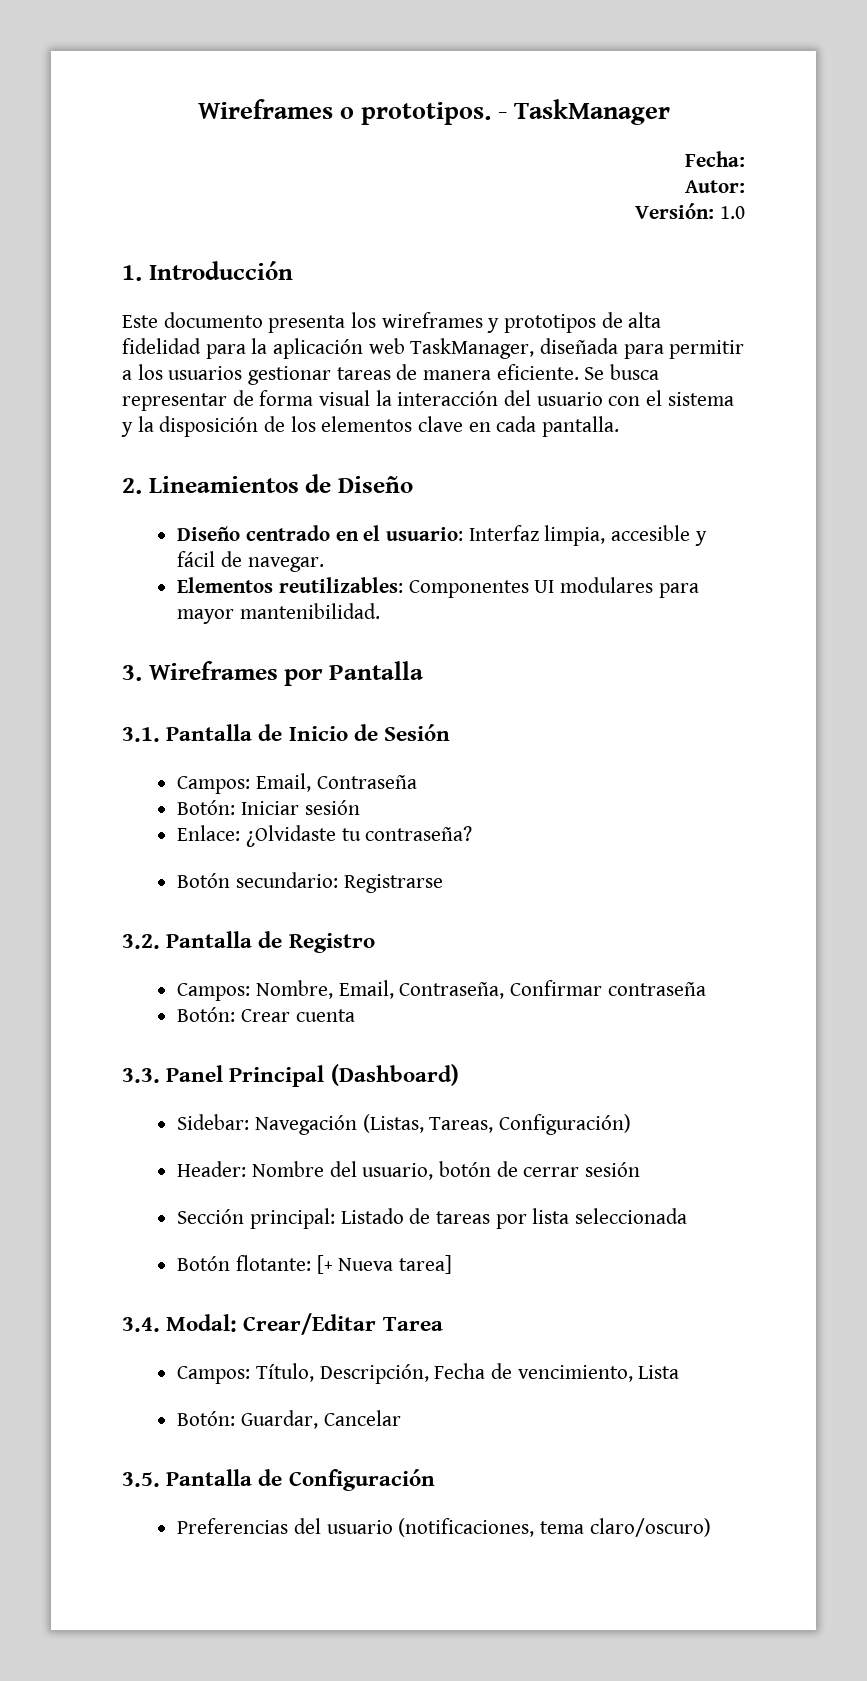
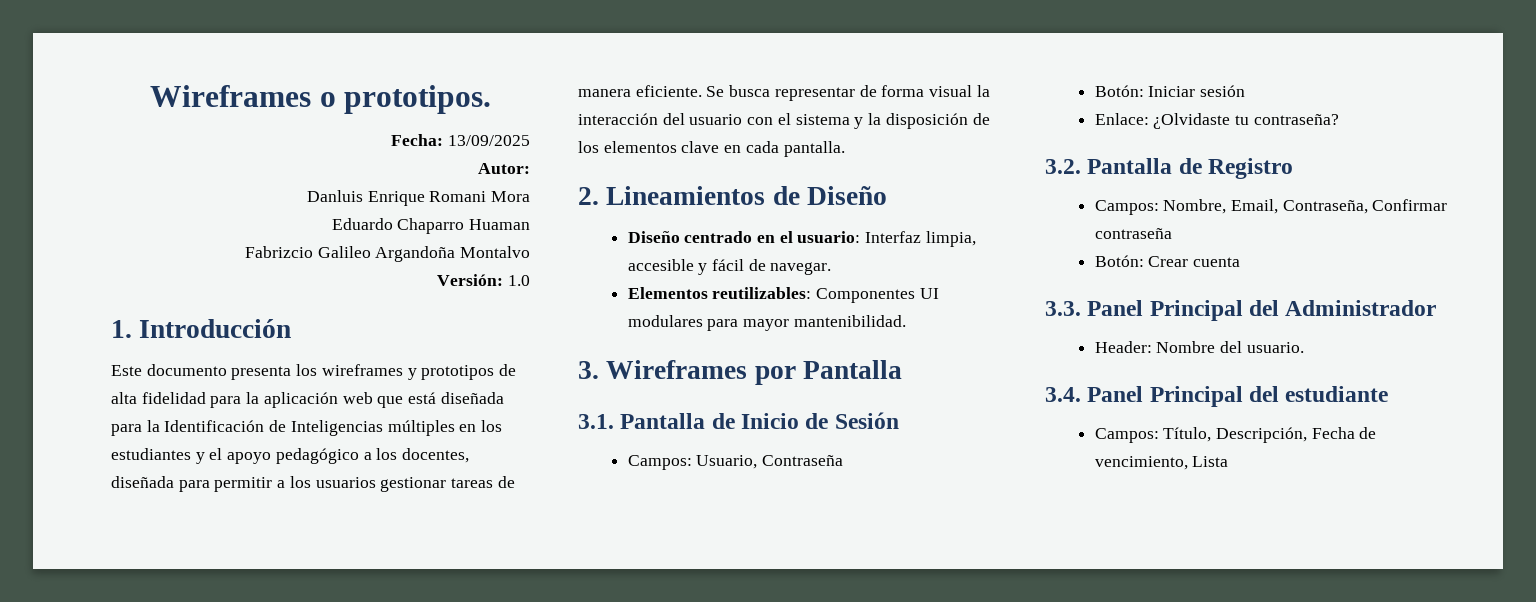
- - TaskManager
- Fecha:
+ Fecha: 13/09/2025
+ Danluis Enrique Romani Mora
+ Eduardo Chaparro Huaman
+ Fabrizcio Galileo Argandoña Montalvo
- Este documento presenta los wireframes y prototipos de alta fidelidad para la aplicación web TaskManager, diseñada para permitir a los usuarios gestionar tareas de manera eficiente.
+ Este documento presenta los wireframes y prototipos de alta fidelidad para la aplicación web que está diseñada para la Identificación de Inteligencias múltiples en los estudiantes y el apoyo pedagógico a los docentes, diseñada para permitir a los usuarios gestionar tareas de manera eficiente.
- Campos: Email, Contraseña
+ Campos: Usuario, Contraseña
- Botón secundario: Registrarse
- 3.3. Panel Principal (Dashboard)
- Sidebar: Navegación (Listas, Tareas, Configuración)
- Header: Nombre del usuario, botón de cerrar sesión
- Sección principal: Listado de tareas por lista seleccionada
- Botón flotante: [+ Nueva tarea]
- 3.4. Modal: Crear/Editar Tarea
+ 3.3. Panel Principal del Administrador
+ Header: Nombre del usuario.
+ 3.4. Panel Principal del estudiante
- Botón: Guardar, Cancelar
- 3.5. Pantalla de Configuración
- Preferencias del usuario (notificaciones, tema claro/oscuro)

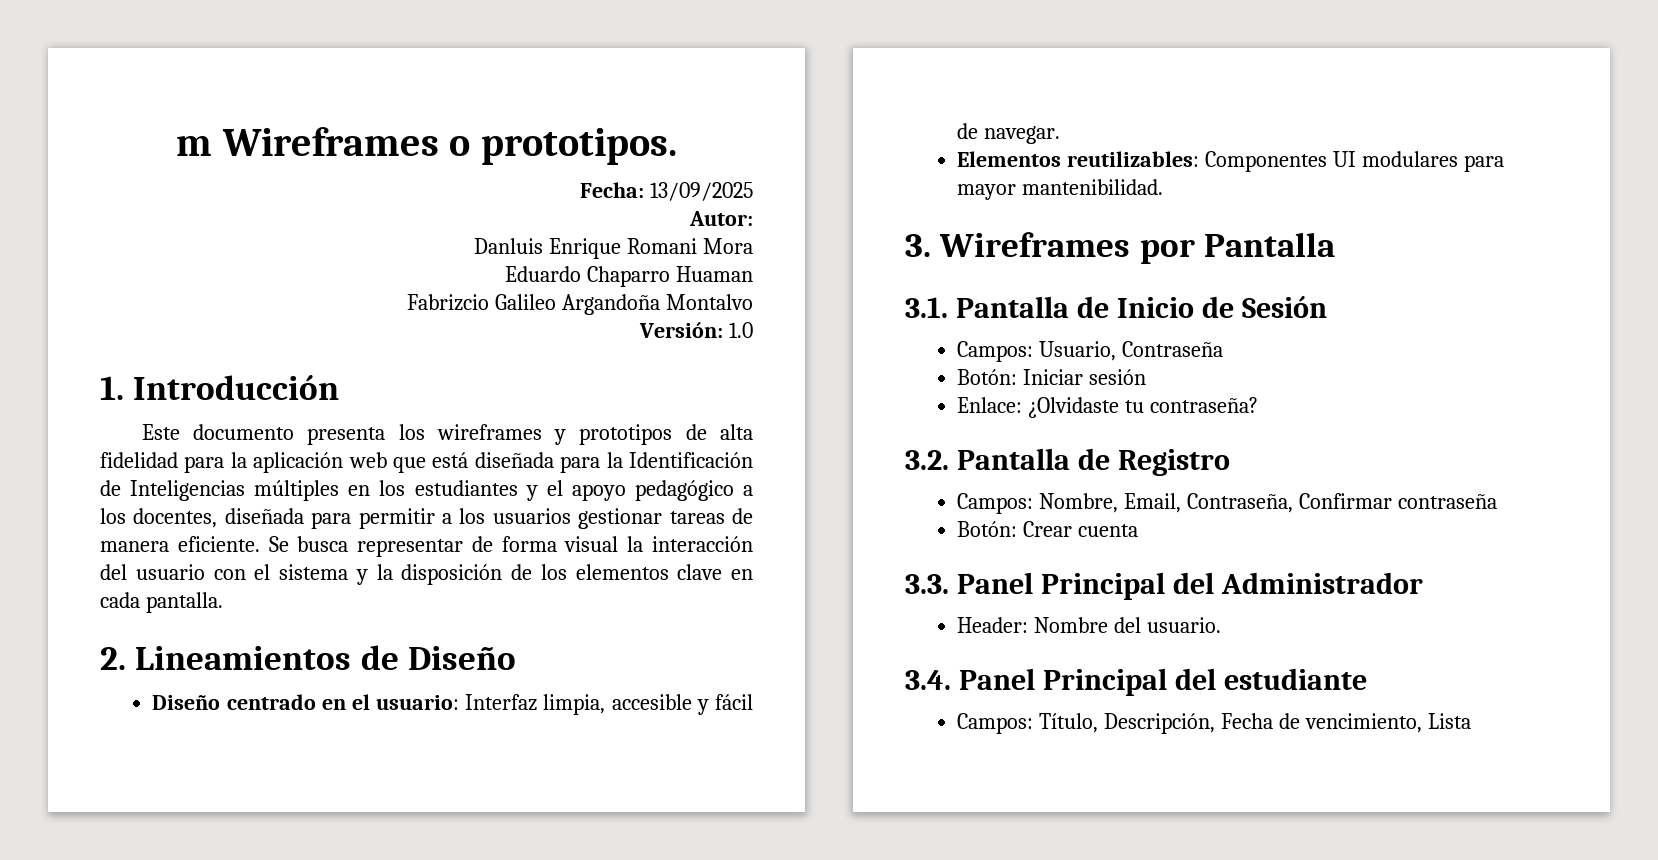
- Wireframes o prototipos.
+ m Wireframes o prototipos.

